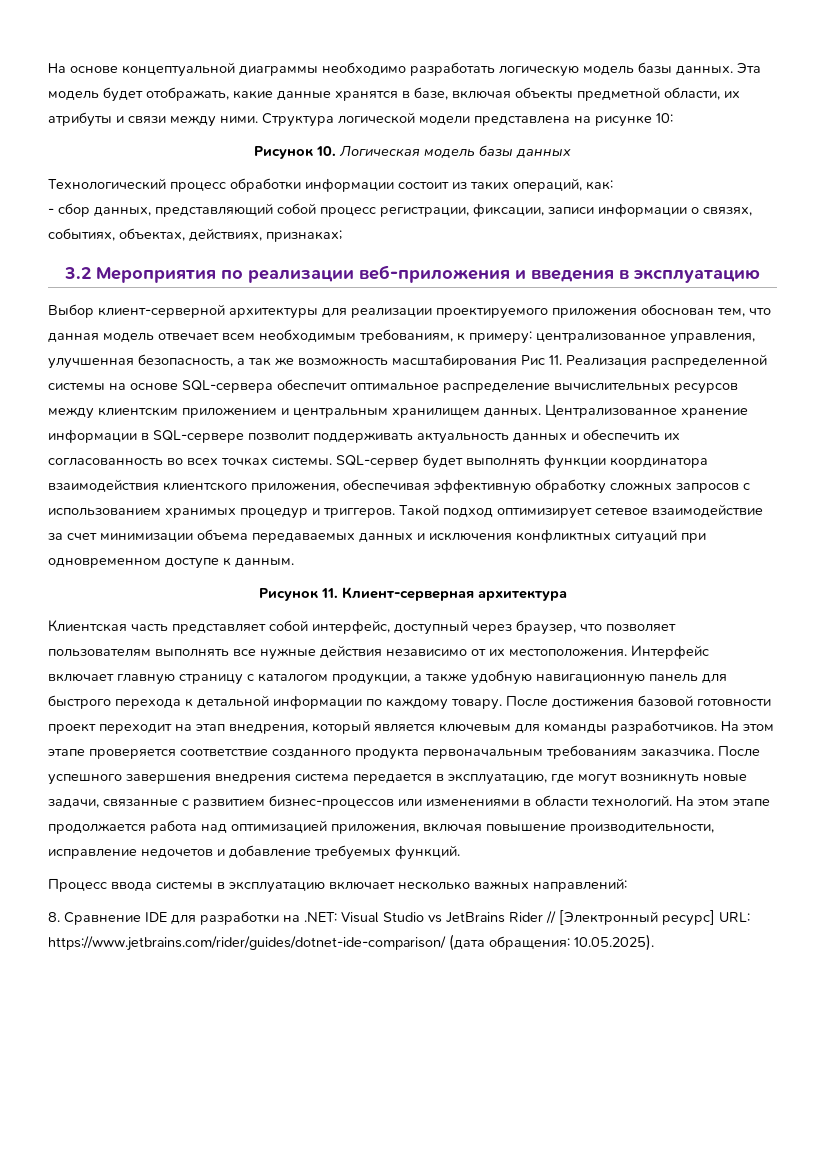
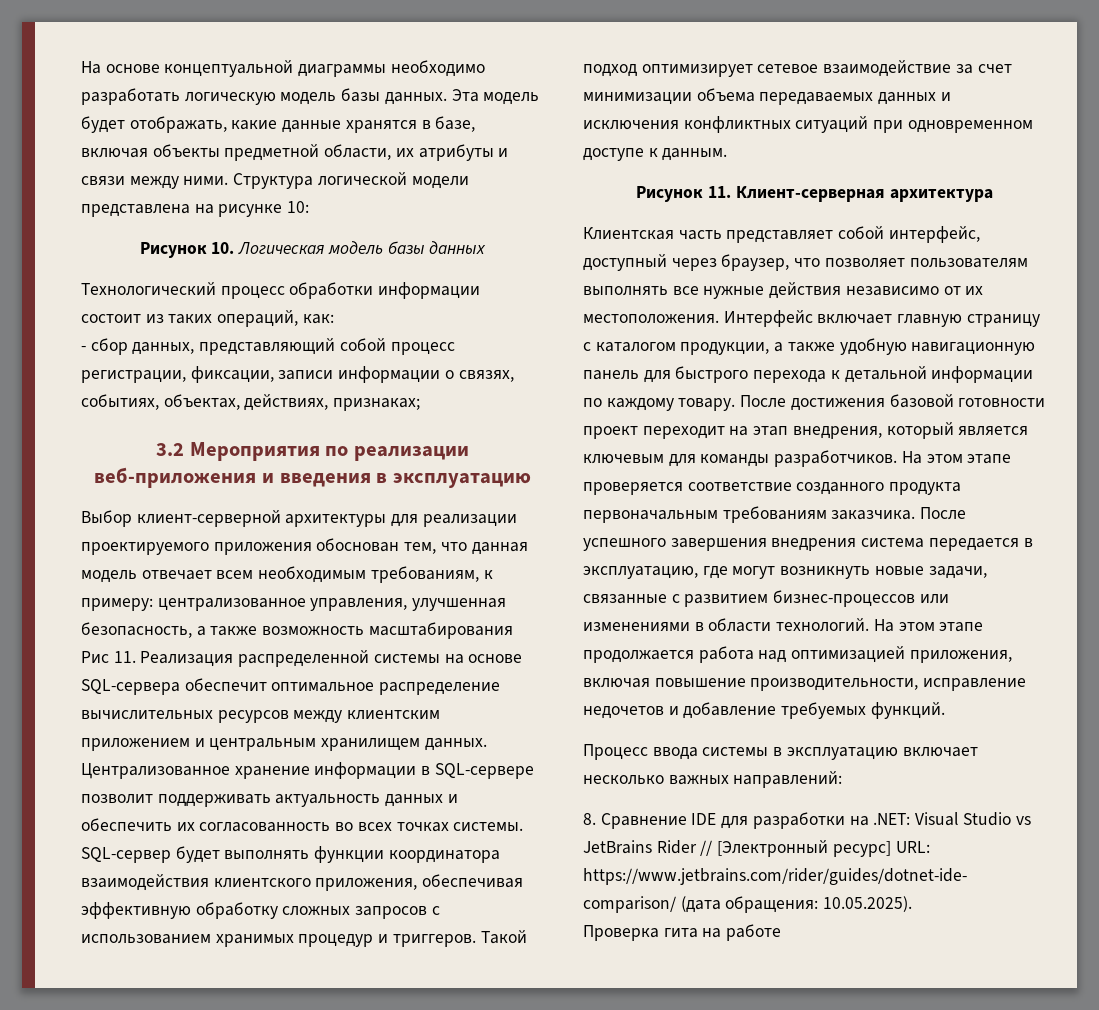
- Выбор клиент-серверной архитектуры для реализации проектируемого приложения обоснован тем, что данная модель отвечает всем необходимым требованиям, к примеру: централизованное управления, улучшенная безопасность, а так же возможность масштабирования Рис 11. Реализация распределенной системы на основе SQL-сервера обеспечит оптимальное распределение вычислительных ресурсов между клиентским приложением и центральным хранилищем данных.
+ Выбор клиент-серверной архитектуры для реализации проектируемого приложения обоснован тем, что данная модель отвечает всем необходимым требованиям, к примеру: централизованное управления, улучшенная безопасность, а также возможность масштабирования Рис 11. Реализация распределенной системы на основе SQL-сервера обеспечит оптимальное распределение вычислительных ресурсов между клиентским приложением и центральным хранилищем данных.
+ Проверка гита на работе

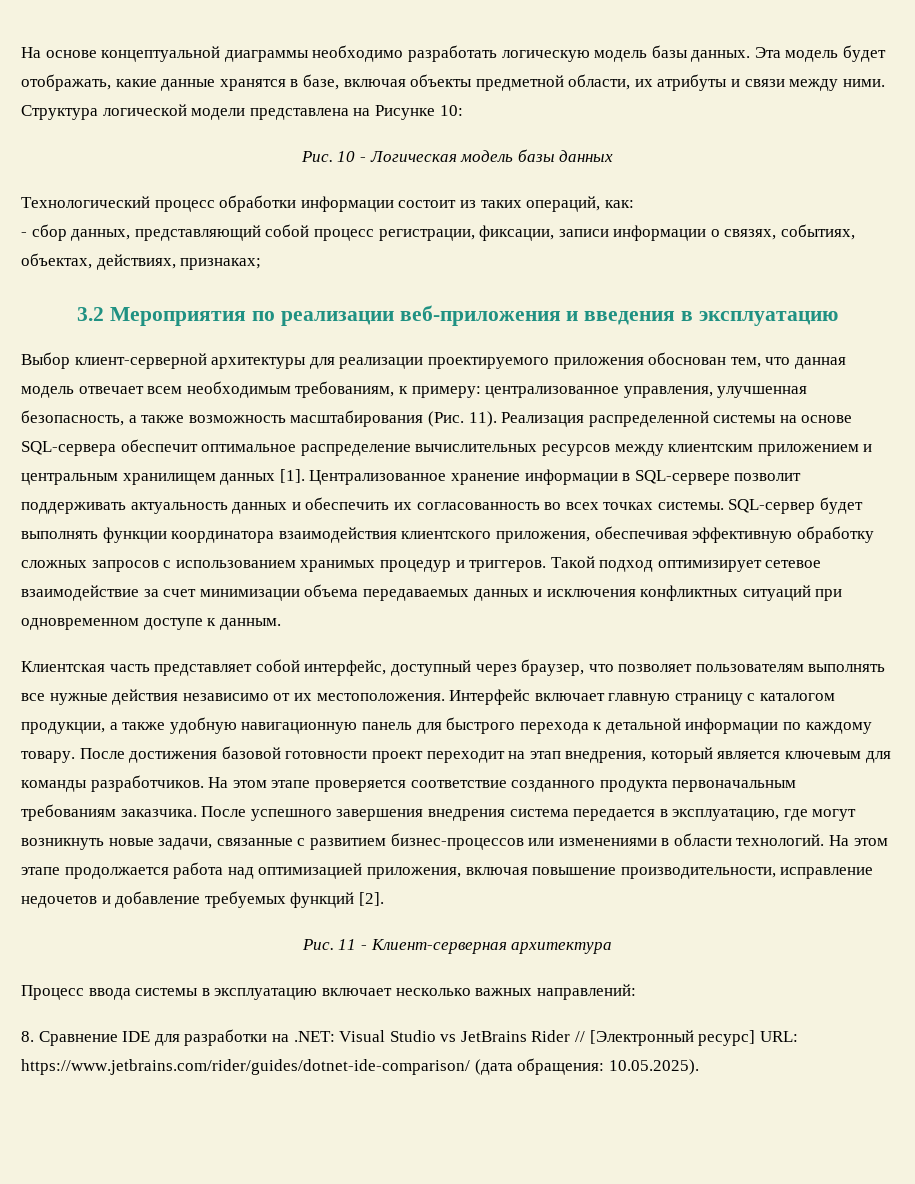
- Структура логической модели представлена на рисунке 10:
+ Структура логической модели представлена на Рисунке 10:
- Рисунок 10. Логическая модель базы данных
+ Рис. 10 - Логическая модель базы данных
- Выбор клиент-серверной архитектуры для реализации проектируемого приложения обоснован тем, что данная модель отвечает всем необходимым требованиям, к примеру: централизованное управления, улучшенная безопасность, а также возможность масштабирования Рис 11. Реализация распределенной системы на основе SQL-сервера обеспечит оптимальное распределение вычислительных ресурсов между клиентским приложением и центральным хранилищем данных.
+ Выбор клиент-серверной архитектуры для реализации проектируемого приложения обоснован тем, что данная модель отвечает всем необходимым требованиям, к примеру: централизованное управления, улучшенная безопасность, а также возможность масштабирования (Рис. 11). Реализация распределенной системы на основе SQL-сервера обеспечит оптимальное распределение вычислительных ресурсов между клиентским приложением и центральным хранилищем данных [1].
- Рисунок 11. Клиент-серверная архитектура
- На этом этапе продолжается работа над оптимизацией приложения, включая повышение производительности, исправление недочетов и добавление требуемых функций.
+ На этом этапе продолжается работа над оптимизацией приложения, включая повышение производительности, исправление недочетов и добавление требуемых функций [2].
+ Рис. 11 - Клиент-серверная архитектура
- Проверка гита на работе

